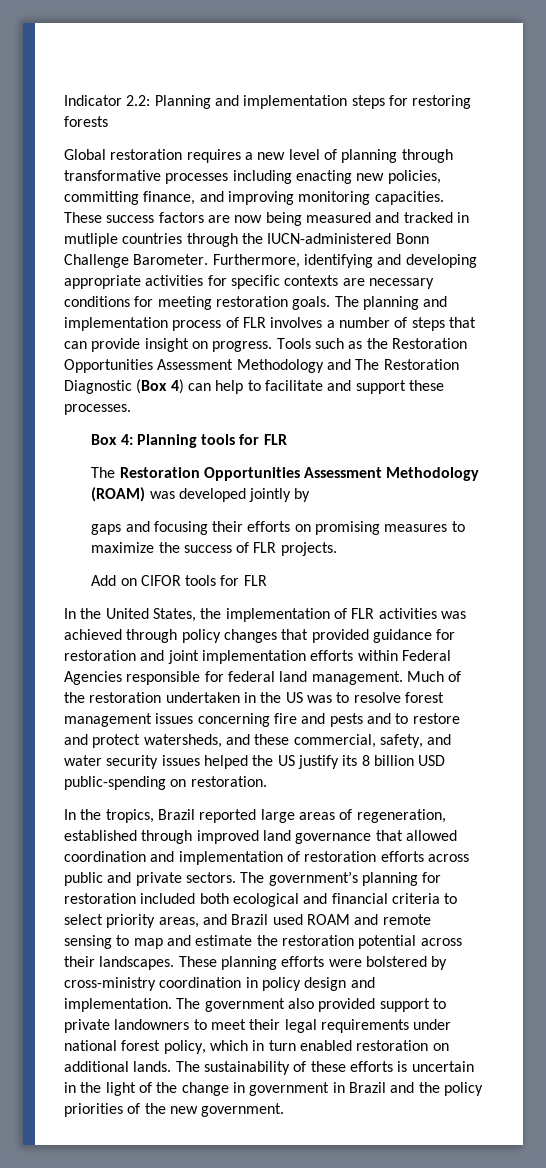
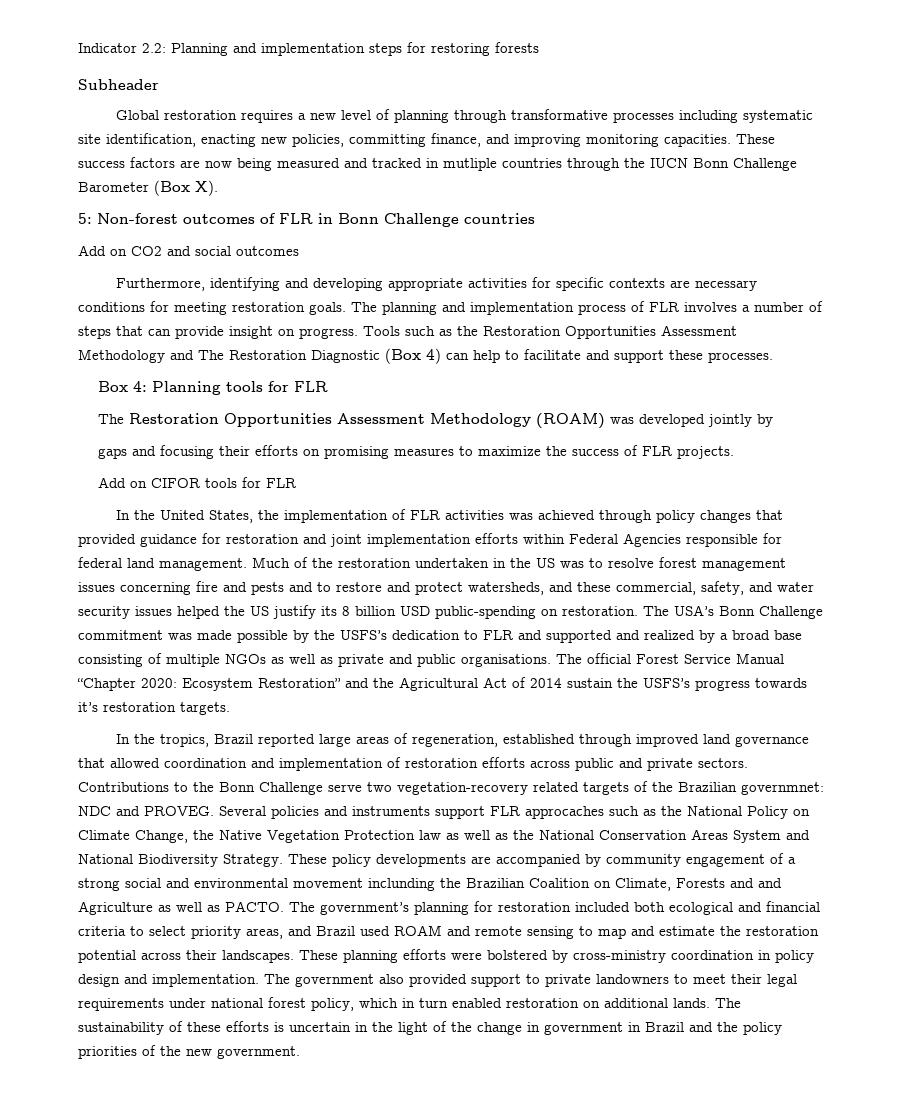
+ Subheader
- Global restoration requires a new level of planning through transformative processes including enacting new policies, committing finance, and improving monitoring capacities.
+ Global restoration requires a new level of planning through transformative processes including systematic site identification, enacting new policies, committing finance, and improving monitoring capacities.
- These success factors are now being measured and tracked in mutliple countries through the IUCN-administered Bonn Challenge Barometer. Furthermore, identifying and developing appropriate activities for specific contexts are necessary conditions for meeting restoration goals.
+ These success factors are now being measured and tracked in mutliple countries through the IUCN Bonn Challenge Barometer (Box X).
+ 5: Non-forest outcomes of FLR in Bonn Challenge countries
+ Add on CO2 and social outcomes
+ Furthermore, identifying and developing appropriate activities for specific contexts are necessary conditions for meeting restoration goals.
+ The USA’s Bonn Challenge commitment was made possible by the USFS’s dedication to FLR and supported and realized by a broad base consisting of multiple NGOs as well as private and public organisations. The official Forest Service Manual “Chapter 2020: Ecosystem Restoration” and the Agricultural Act of 2014 sustain the USFS’s progress towards it’s restoration targets.
+ Contributions to the Bonn Challenge serve two vegetation-recovery related targets of the Brazilian governmnet: NDC and PROVEG. Several policies and instruments support FLR approcaches such as the National Policy on Climate Change, the Native Vegetation Protection law as well as the National Conservation Areas System and National Biodiversity Strategy. These policy developments are accompanied by community engagement of a strong social and environmental movement inclunding the Brazilian Coalition on Climate, Forests and and Agriculture as well as PACTO.

